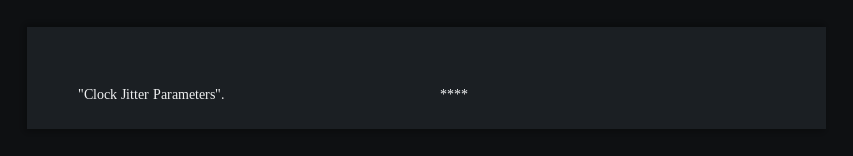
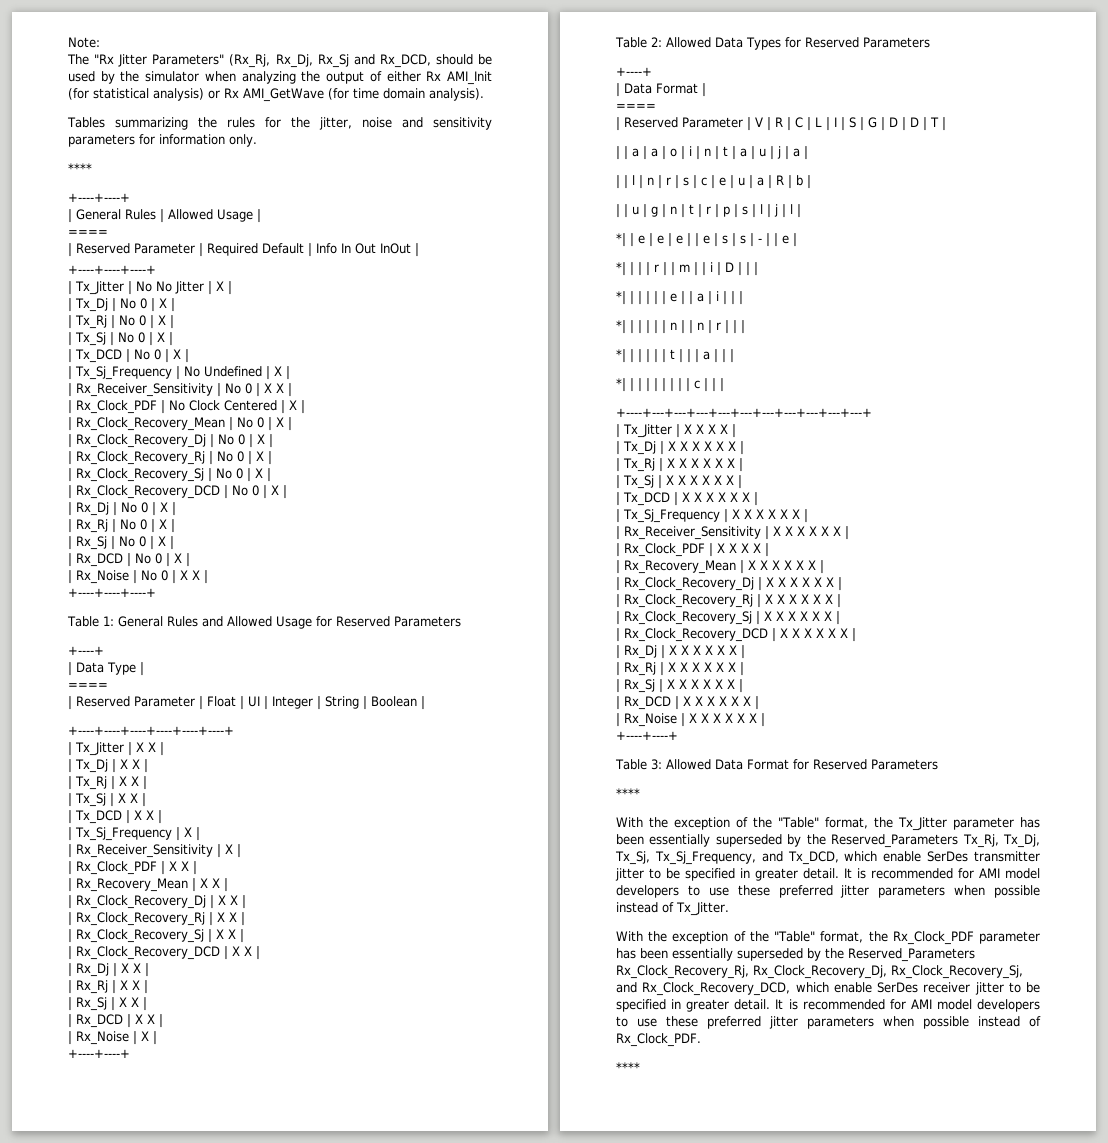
- "Clock Jitter Parameters".
+ Note:
+ The "Rx Jitter Parameters" (Rx_Rj, Rx_Dj, Rx_Sj and Rx_DCD, should be used by the simulator when analyzing the output of either Rx AMI_Init (for statistical analysis) or Rx AMI_GetWave (for time domain analysis).
+ Tables summarizing the rules for the jitter, noise and sensitivity parameters for information only.
+ ****
+ +----+----+
+ | General Rules | Allowed Usage |
+ ====
+ | Reserved Parameter | Required Default | Info In Out InOut |
+ +----+----+----+
+ | Tx_Jitter | No No Jitter | X |
+ | Tx_Dj | No 0 | X |
+ | Tx_Rj | No 0 | X |
+ | Tx_Sj | No 0 | X |
+ | Tx_DCD | No 0 | X |
+ | Tx_Sj_Frequency | No Undefined | X |
+ | Rx_Receiver_Sensitivity | No 0 | X X |
+ | Rx_Clock_PDF | No Clock Centered | X |
+ | Rx_Clock_Recovery_Mean | No 0 | X |
+ | Rx_Clock_Recovery_Dj | No 0 | X |
+ | Rx_Clock_Recovery_Rj | No 0 | X |
+ | Rx_Clock_Recovery_Sj | No 0 | X |
+ | Rx_Clock_Recovery_DCD | No 0 | X |
+ | Rx_Dj | No 0 | X |
+ | Rx_Rj | No 0 | X |
+ | Rx_Sj | No 0 | X |
+ | Rx_DCD | No 0 | X |
+ | Rx_Noise | No 0 | X X |
+ +----+----+----+
+ Table 1: General Rules and Allowed Usage for Reserved Parameters
+ +----+
+ | Data Type |
+ ====
+ | Reserved Parameter | Float | UI | Integer | String | Boolean |
+ +----+----+----+----+----+----+
+ | Tx_Jitter | X X |
+ | Tx_Dj | X X |
+ | Tx_Rj | X X |
+ | Tx_Sj | X X |
+ | Tx_DCD | X X |
+ | Tx_Sj_Frequency | X |
+ | Rx_Receiver_Sensitivity | X |
+ | Rx_Clock_PDF | X X |
+ | Rx_Recovery_Mean | X X |
+ | Rx_Clock_Recovery_Dj | X X |
+ | Rx_Clock_Recovery_Rj | X X |
+ | Rx_Clock_Recovery_Sj | X X |
+ | Rx_Clock_Recovery_DCD | X X |
+ | Rx_Dj | X X |
+ | Rx_Rj | X X |
+ | Rx_Sj | X X |
+ | Rx_DCD | X X |
+ | Rx_Noise | X |
+ +----+----+
+ Table 2: Allowed Data Types for Reserved Parameters
+ +----+
+ | Data Format |
+ ====
+ | Reserved Parameter | V | R | C | L | I | S | G | D | D | T |
+ | | a | a | o | i | n | t | a | u | j | a |
+ | | l | n | r | s | c | e | u | a | R | b |
+ | | u | g | n | t | r | p | s | l | j | l |
+ *| | e | e | e | | e | s | s | - | | e |
+ *| | | | r | | m | | i | D | | |
+ *| | | | | | e | | a | i | | |
+ *| | | | | | n | | n | r | | |
+ *| | | | | | t | | | a | | |
+ *| | | | | | | | | c | | |
+ +----+---+---+---+---+---+---+---+---+---+---+
+ | Tx_Jitter | X X X X |
+ | Tx_Dj | X X X X X X |
+ | Tx_Rj | X X X X X X |
+ | Tx_Sj | X X X X X X |
+ | Tx_DCD | X X X X X X |
+ | Tx_Sj_Frequency | X X X X X X |
+ | Rx_Receiver_Sensitivity | X X X X X X |
+ | Rx_Clock_PDF | X X X X |
+ | Rx_Recovery_Mean | X X X X X X |
+ | Rx_Clock_Recovery_Dj | X X X X X X |
+ | Rx_Clock_Recovery_Rj | X X X X X X |
+ | Rx_Clock_Recovery_Sj | X X X X X X |
+ | Rx_Clock_Recovery_DCD | X X X X X X |
+ | Rx_Dj | X X X X X X |
+ | Rx_Rj | X X X X X X |
+ | Rx_Sj | X X X X X X |
+ | Rx_DCD | X X X X X X |
+ | Rx_Noise | X X X X X X |
+ +----+----+
+ Table 3: Allowed Data Format for Reserved Parameters
+ ****
+ With the exception of the "Table" format, the Tx_Jitter parameter has been essentially superseded by the Reserved_Parameters Tx_Rj, Tx_Dj, Tx_Sj, Tx_Sj_Frequency, and Tx_DCD, which enable SerDes transmitter jitter to be specified in greater detail. It is recommended for AMI model developers to use these preferred jitter parameters when possible instead of Tx_Jitter.
+ With the exception of the "Table" format, the Rx_Clock_PDF parameter has been essentially superseded by the Reserved_Parameters Rx_Clock_Recovery_Rj, Rx_Clock_Recovery_Dj, Rx_Clock_Recovery_Sj, and Rx_Clock_Recovery_DCD, which enable SerDes receiver jitter to be specified in greater detail. It is recommended for AMI model developers to use these preferred jitter parameters when possible instead of Rx_Clock_PDF.

